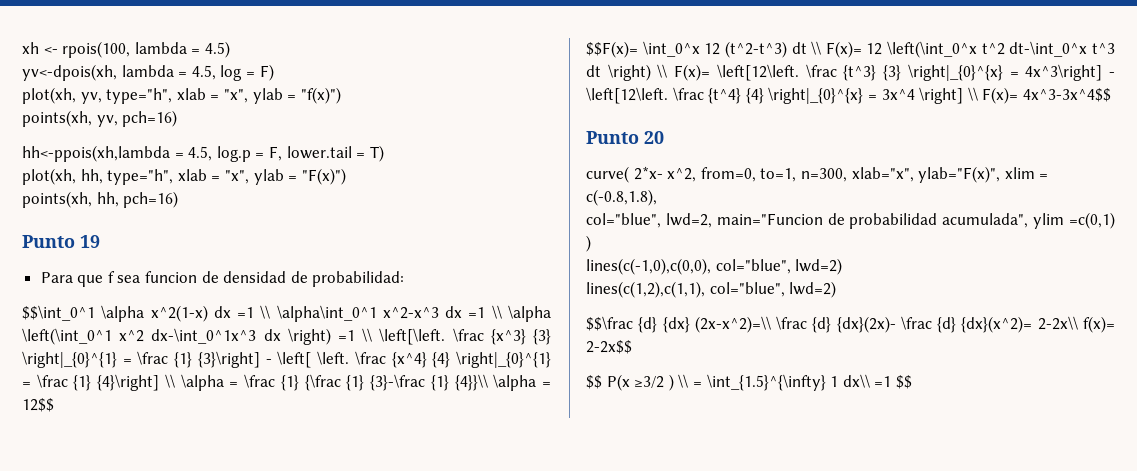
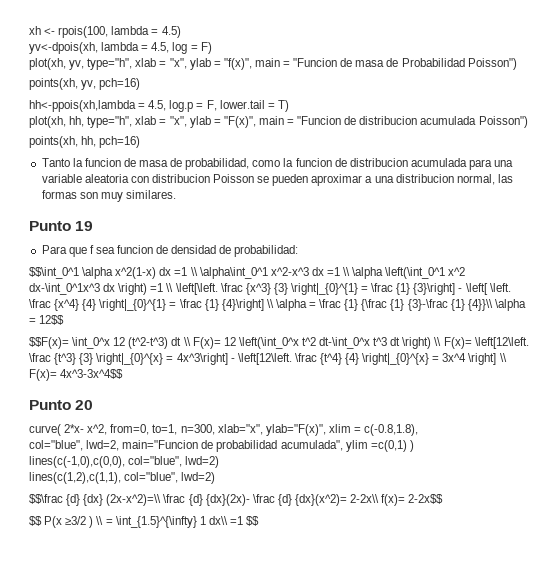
- plot(xh, yv, type="h", xlab = "x", ylab = "f(x)")
+ plot(xh, yv, type="h", xlab = "x", ylab = "f(x)", main = "Funcion de masa de Probabilidad Poisson")
- plot(xh, hh, type="h", xlab = "x", ylab = "F(x)")
+ plot(xh, hh, type="h", xlab = "x", ylab = "F(x)", main = "Funcion de distribucion acumulada Poisson")
  points(xh, hh, pch=16)
+ Tanto la funcion de masa de probabilidad, como la funcion de distribucion acumulada para una variable aleatoria con distribucion Poisson se pueden aproximar a una distribucion normal, las formas son muy similares.

